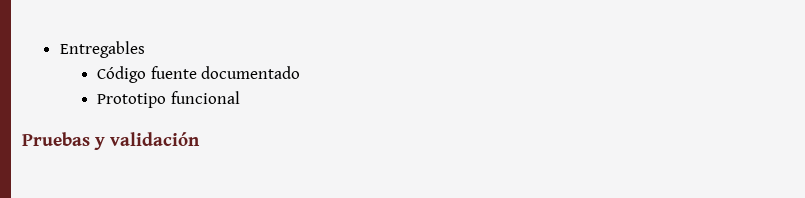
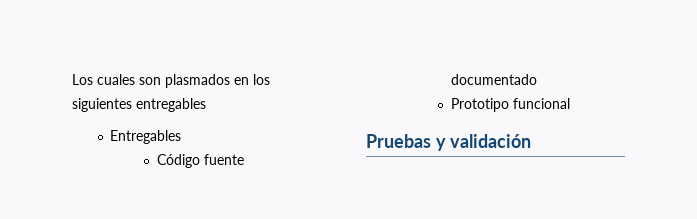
+ Los cuales son plasmados en los siguientes entregables

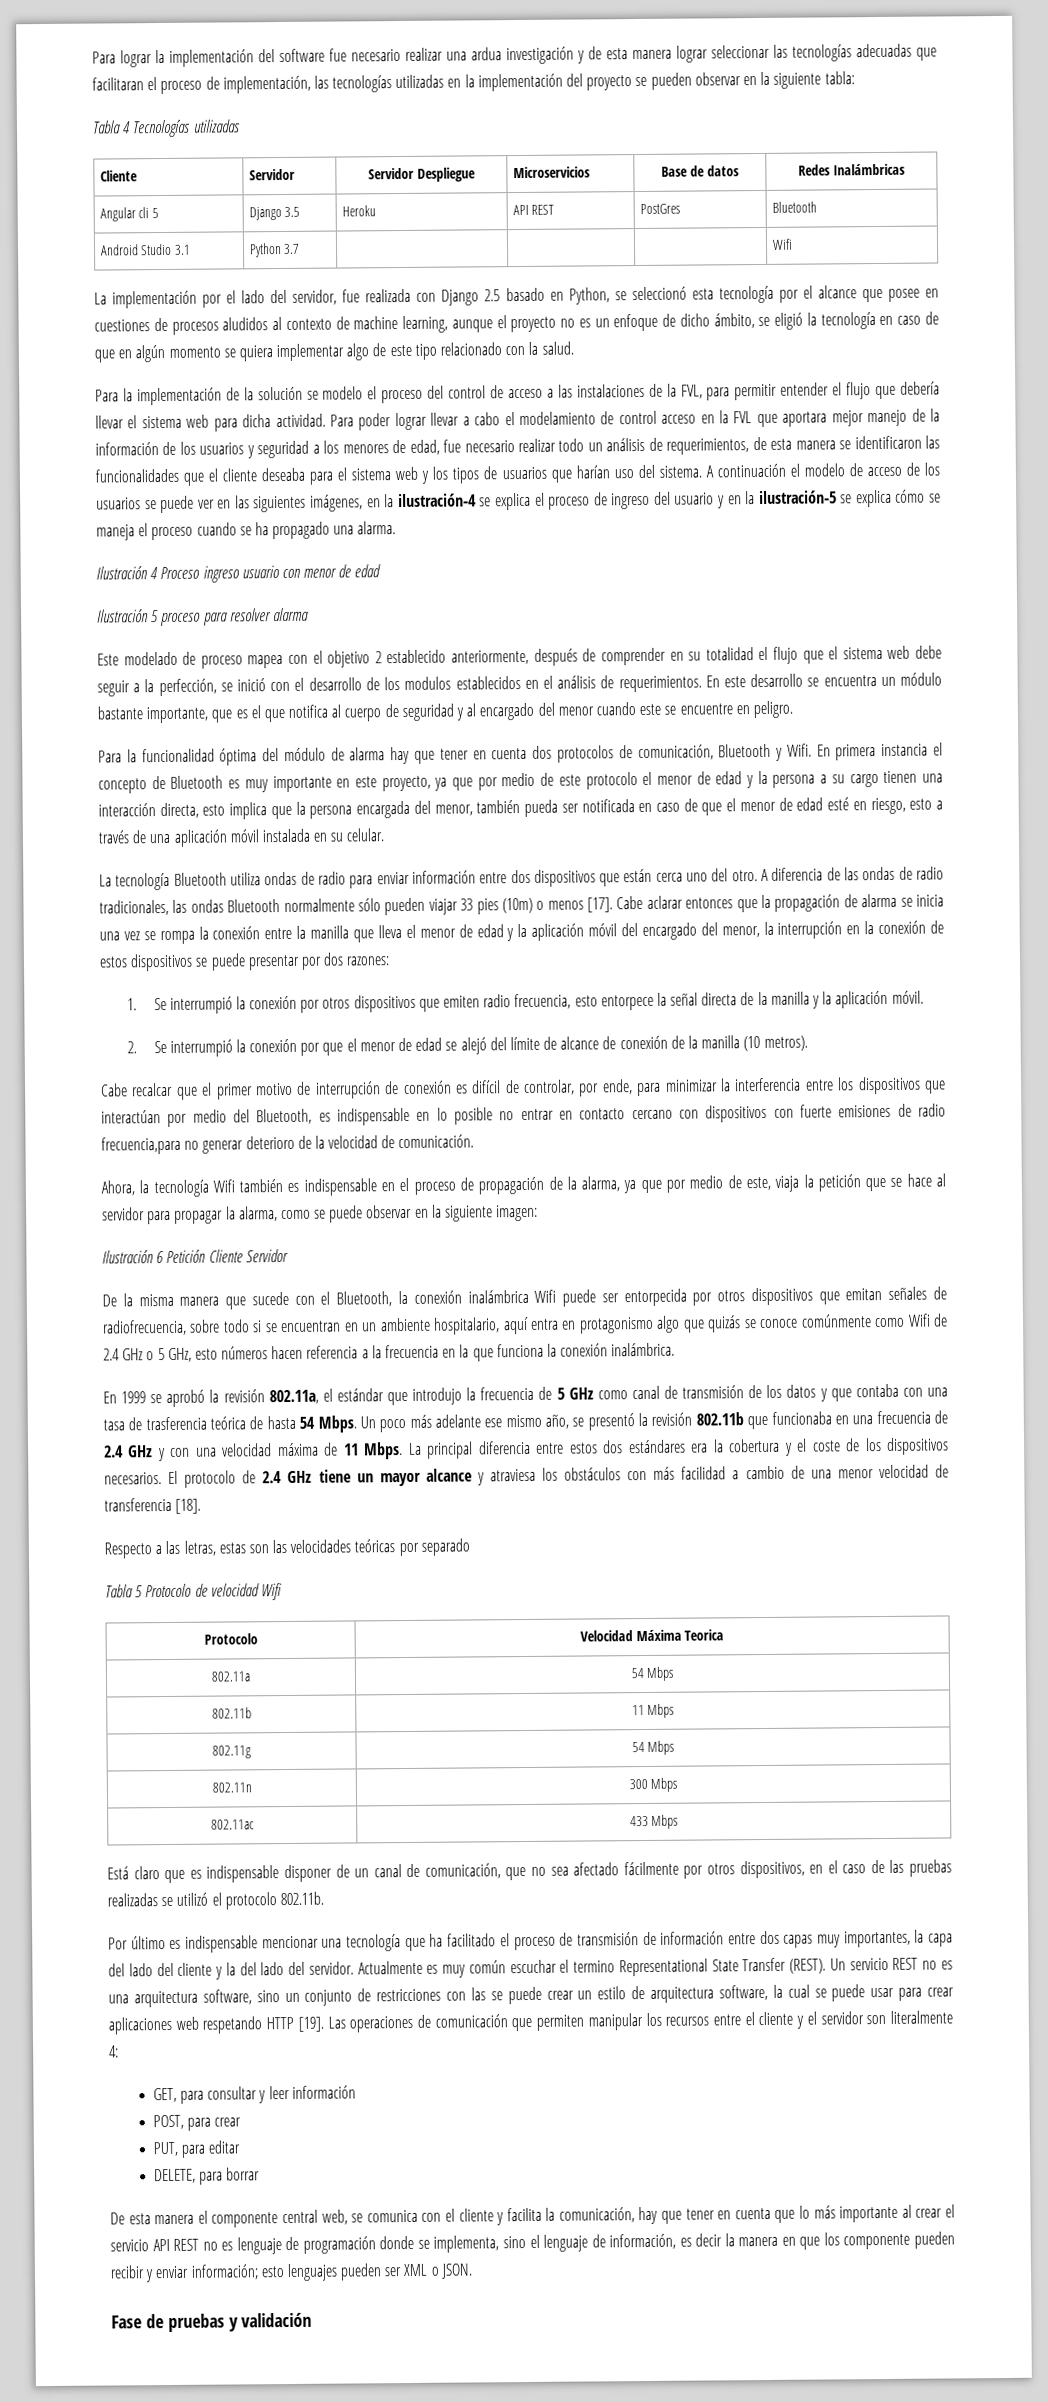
- Los cuales son plasmados en los siguientes entregables
- Entregables
- Código fuente documentado
- Prototipo funcional
- Pruebas y validación
+ Para lograr la implementación del software fue necesario realizar una ardua investigación y de esta manera lograr seleccionar las tecnologías adecuadas que facilitaran el proceso de implementación, las tecnologías utilizadas en la implementación del proyecto se pueden observar en la siguiente tabla:
+ Tabla 4 Tecnologías utilizadas
+ Cliente | Servidor | Servidor Despliegue | Microservicios | Base de datos | Redes Inalámbricas
+ Angular cli 5 | Django 3.5 | Heroku | API REST | PostGres | Bluetooth
+ Android Studio 3.1 | Python 3.7 | | | | Wifi
+ La implementación por el lado del servidor, fue realizada con Django 2.5 basado en Python, se seleccionó esta tecnología por el alcance que posee en cuestiones de procesos aludidos al contexto de machine learning, aunque el proyecto no es un enfoque de dicho ámbito, se eligió la tecnología en caso de que en algún momento se quiera implementar algo de este tipo relacionado con la salud.
+ Para la implementación de la solución se modelo el proceso del control de acceso a las instalaciones de la FVL, para permitir entender el flujo que debería llevar el sistema web para dicha actividad. Para poder lograr llevar a cabo el modelamiento de control acceso en la FVL que aportara mejor manejo de la información de los usuarios y seguridad a los menores de edad, fue necesario realizar todo un análisis de requerimientos, de esta manera se identificaron las funcionalidades que el cliente deseaba para el sistema web y los tipos de usuarios que harían uso del sistema. A continuación el modelo de acceso de los usuarios se puede ver en las siguientes imágenes, en la ilustración-4 se explica el proceso de ingreso del usuario y en la ilustración-5 se explica cómo se maneja el proceso cuando se ha propagado una alarma.
+ Ilustración 4 Proceso ingreso usuario con menor de edad
+ Ilustración 5 proceso para resolver alarma
+ Este modelado de proceso mapea con el objetivo 2 establecido anteriormente, después de comprender en su totalidad el flujo que el sistema web debe seguir a la perfección, se inició con el desarrollo de los modulos establecidos en el análisis de requerimientos. En este desarrollo se encuentra un módulo bastante importante, que es el que notifica al cuerpo de seguridad y al encargado del menor cuando este se encuentre en peligro.
+ Para la funcionalidad óptima del módulo de alarma hay que tener en cuenta dos protocolos de comunicación, Bluetooth y Wifi. En primera instancia el concepto de Bluetooth es muy importante en este proyecto, ya que por medio de este protocolo el menor de edad y la persona a su cargo tienen una interacción directa, esto implica que la persona encargada del menor, también pueda ser notificada en caso de que el menor de edad esté en riesgo, esto a través de una aplicación móvil instalada en su celular.
+ La tecnología Bluetooth utiliza ondas de radio para enviar información entre dos dispositivos que están cerca uno del otro. A diferencia de las ondas de radio tradicionales, las ondas Bluetooth normalmente sólo pueden viajar 33 pies (10m) o menos [17]. Cabe aclarar entonces que la propagación de alarma se inicia una vez se rompa la conexión entre la manilla que lleva el menor de edad y la aplicación móvil del encargado del menor, la interrupción en la conexión de estos dispositivos se puede presentar por dos razones:
+ 1. Se interrumpió la conexión por otros dispositivos que emiten radio frecuencia, esto entorpece la señal directa de la manilla y la aplicación móvil.
+ 2. Se interrumpió la conexión por que el menor de edad se alejó del límite de alcance de conexión de la manilla (10 metros).
+ Cabe recalcar que el primer motivo de interrupción de conexión es difícil de controlar, por ende, para minimizar la interferencia entre los dispositivos que interactúan por medio del Bluetooth, es indispensable en lo posible no entrar en contacto cercano con dispositivos con fuerte emisiones de radio frecuencia,para no generar deterioro de la velocidad de comunicación.
+ Ahora, la tecnología Wifi también es indispensable en el proceso de propagación de la alarma, ya que por medio de este, viaja la petición que se hace al servidor para propagar la alarma, como se puede observar en la siguiente imagen:
+ Ilustración 6 Petición Cliente Servidor
+ De la misma manera que sucede con el Bluetooth, la conexión inalámbrica Wifi puede ser entorpecida por otros dispositivos que emitan señales de radiofrecuencia, sobre todo si se encuentran en un ambiente hospitalario, aquí entra en protagonismo algo que quizás se conoce comúnmente como Wifi de 2.4 GHz o 5 GHz, esto números hacen referencia a la frecuencia en la que funciona la conexión inalámbrica.
+ En 1999 se aprobó la revisión 802.11a, el estándar que introdujo la frecuencia de 5 GHz como canal de transmisión de los datos y que contaba con una tasa de trasferencia teórica de hasta 54 Mbps. Un poco más adelante ese mismo año, se presentó la revisión 802.11b que funcionaba en una frecuencia de 2.4 GHz y con una velocidad máxima de 11 Mbps. La principal diferencia entre estos dos estándares era la cobertura y el coste de los dispositivos necesarios. El protocolo de 2.4 GHz tiene un mayor alcance y atraviesa los obstáculos con más facilidad a cambio de una menor velocidad de transferencia [18].
+ Respecto a las letras, estas son las velocidades teóricas por separado
+ Tabla 5 Protocolo de velocidad Wifi
+ Protocolo | Velocidad Máxima Teorica
+ 802.11a | 54 Mbps
+ 802.11b | 11 Mbps
+ 802.11g | 54 Mbps
+ 802.11n | 300 Mbps
+ 802.11ac | 433 Mbps
+ Está claro que es indispensable disponer de un canal de comunicación, que no sea afectado fácilmente por otros dispositivos, en el caso de las pruebas realizadas se utilizó el protocolo 802.11b.
+ Por último es indispensable mencionar una tecnología que ha facilitado el proceso de transmisión de información entre dos capas muy importantes, la capa del lado del cliente y la del lado del servidor. Actualmente es muy común escuchar el termino Representational State Transfer (REST). Un servicio REST no es una arquitectura software, sino un conjunto de restricciones con las se puede crear un estilo de arquitectura software, la cual se puede usar para crear aplicaciones web respetando HTTP [19]. Las operaciones de comunicación que permiten manipular los recursos entre el cliente y el servidor son literalmente 4:
+ GET, para consultar y leer información
+ POST, para crear
+ PUT, para editar
+ DELETE, para borrar
+ De esta manera el componente central web, se comunica con el cliente y facilita la comunicación, hay que tener en cuenta que lo más importante al crear el servicio API REST no es lenguaje de programación donde se implementa, sino el lenguaje de información, es decir la manera en que los componente pueden recibir y enviar información; esto lenguajes pueden ser XML o JSON.
+ Fase de pruebas y validación

